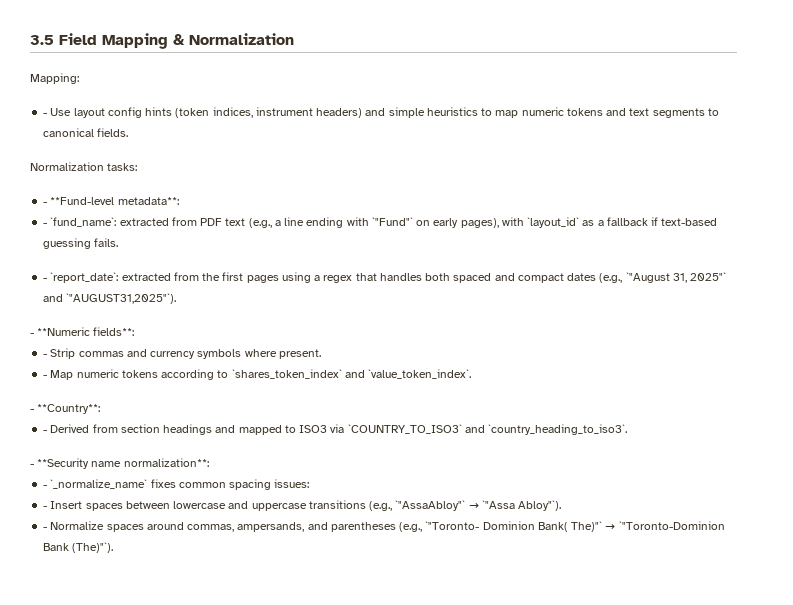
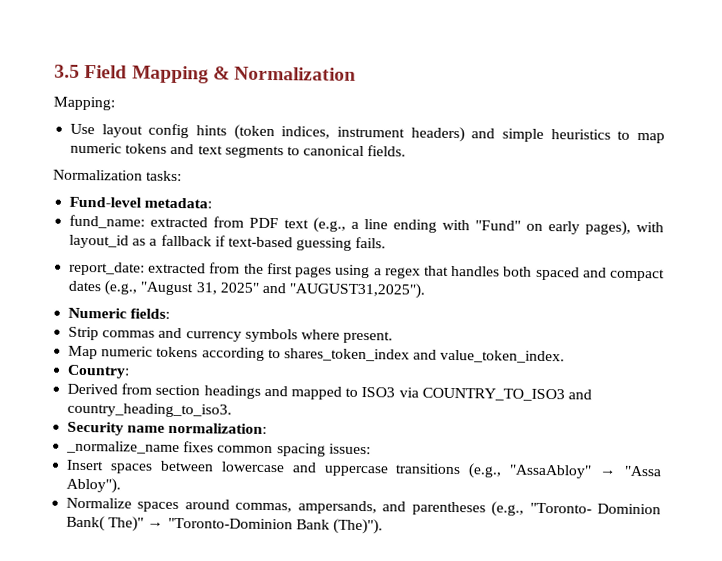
- - Use layout config hints (token indices, instrument headers) and simple heuristics to map numeric tokens and text segments to canonical fields.
+ Use layout config hints (token indices, instrument headers) and simple heuristics to map numeric tokens and text segments to canonical fields.
- - **Fund-level metadata**:
- - `fund_name`: extracted from PDF text (e.g., a line ending with `"Fund"` on early pages), with `layout_id` as a fallback if text-based guessing fails.
+ Fund-level metadata:
+ fund_name: extracted from PDF text (e.g., a line ending with "Fund" on early pages), with layout_id as a fallback if text-based guessing fails.
- - `report_date`: extracted from the first pages using a regex that handles both spaced and compact dates (e.g., `"August 31, 2025"` and `"AUGUST31,2025"`).
- - **Numeric fields**:
- - Strip commas and currency symbols where present.
+ report_date: extracted from the first pages using a regex that handles both spaced and compact dates (e.g., "August 31, 2025" and "AUGUST31,2025").
+ Numeric fields:
+ Strip commas and currency symbols where present.
- - Map numeric tokens according to `shares_token_index` and `value_token_index`.
- - **Country**:
- - Derived from section headings and mapped to ISO3 via `COUNTRY_TO_ISO3` and `country_heading_to_iso3`.
- - **Security name normalization**:
- - `_normalize_name` fixes common spacing issues:
+ Map numeric tokens according to shares_token_index and value_token_index.
+ Country:
+ Derived from section headings and mapped to ISO3 via COUNTRY_TO_ISO3 and country_heading_to_iso3.
+ Security name normalization:
+ _normalize_name fixes common spacing issues:
- - Insert spaces between lowercase and uppercase transitions (e.g., `"AssaAbloy"` → `"Assa Abloy"`).
- - Normalize spaces around commas, ampersands, and parentheses (e.g., `"Toronto- Dominion Bank( The)"` → `"Toronto-Dominion Bank (The)"`).
+ Insert spaces between lowercase and uppercase transitions (e.g., "AssaAbloy" → "Assa Abloy").
+ Normalize spaces around commas, ampersands, and parentheses (e.g., "Toronto- Dominion Bank( The)" → "Toronto-Dominion Bank (The)").

